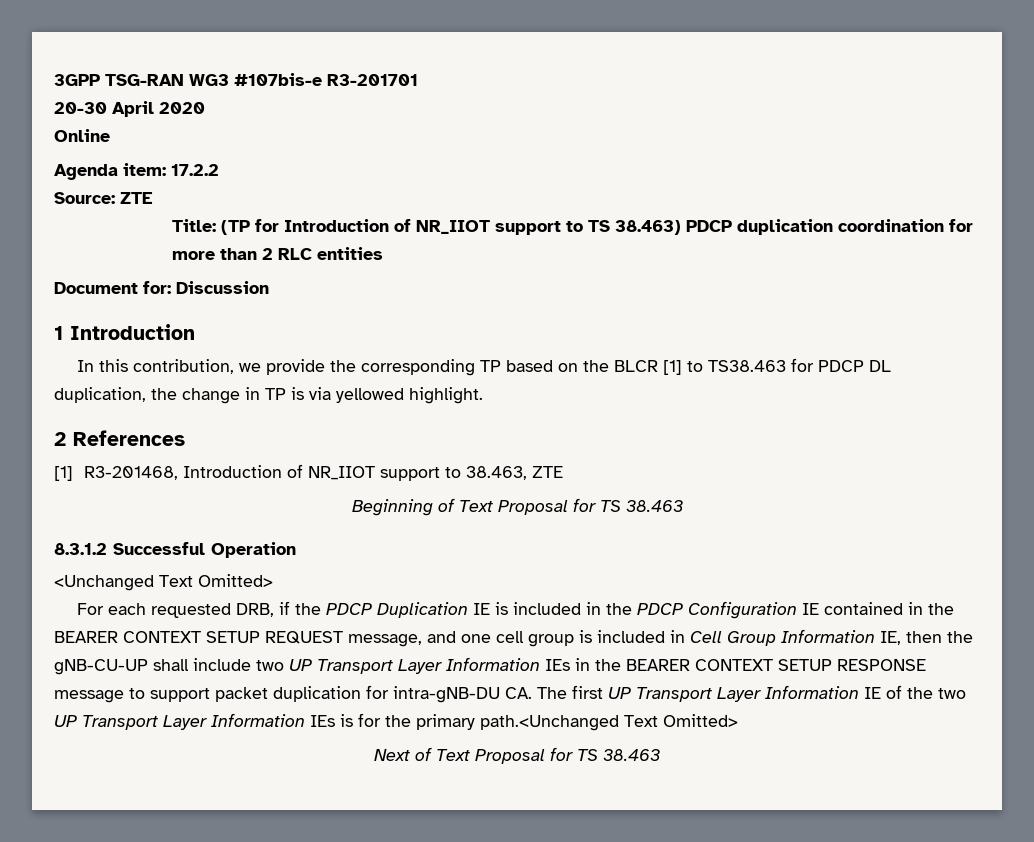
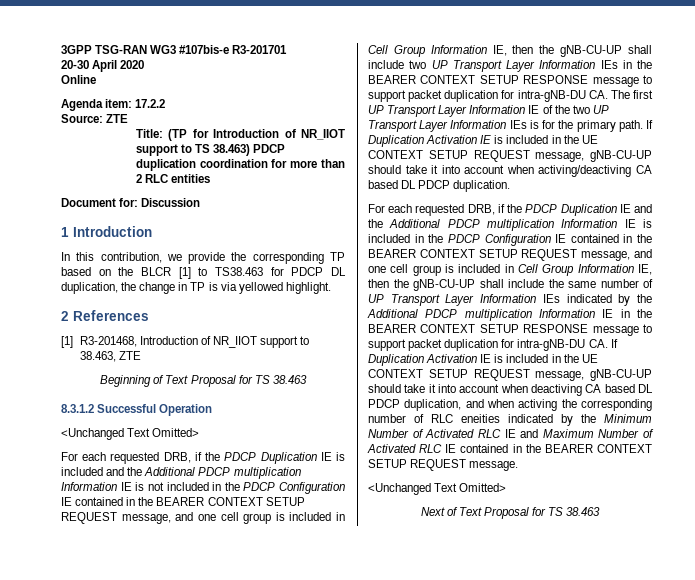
- For each requested DRB, if the PDCP Duplication IE is included in the PDCP Configuration IE contained in the BEARER CONTEXT SETUP REQUEST message, and one cell group is included in Cell Group Information IE, then the gNB-CU-UP shall include two UP Transport Layer Information IEs in the BEARER CONTEXT SETUP RESPONSE message to support packet duplication for intra-gNB-DU CA. The first UP Transport Layer Information IE of the two UP Transport Layer Information IEs is for the primary path.<Unchanged Text Omitted>
+ For each requested DRB, if the PDCP Duplication IE is included and the Additional PDCP multiplication Information IE is not included in the PDCP Configuration IE contained in the BEARER CONTEXT SETUP REQUEST message, and one cell group is included in Cell Group Information IE, then the gNB-CU-UP shall include two UP Transport Layer Information IEs in the BEARER CONTEXT SETUP RESPONSE message to support packet duplication for intra-gNB-DU CA. The first UP Transport Layer Information IE of the two UP Transport Layer Information IEs is for the primary path. If Duplication Activation IE is included in the UE CONTEXT SETUP REQUEST message, gNB-CU-UP should take it into account when activing/deactiving CA based DL PDCP duplication.
+ For each requested DRB, if the PDCP Duplication IE and the Additional PDCP multiplication Information IE is included in the PDCP Configuration IE contained in the BEARER CONTEXT SETUP REQUEST message, and one cell group is included in Cell Group Information IE, then the gNB-CU-UP shall include the same number of UP Transport Layer Information IEs indicated by the Additional PDCP multiplication Information IE in the BEARER CONTEXT SETUP RESPONSE message to support packet duplication for intra-gNB-DU CA. If Duplication Activation IE is included in the UE CONTEXT SETUP REQUEST message, gNB-CU-UP should take it into account when deactiving CA based DL PDCP duplication, and when activing the corresponding number of RLC eneities indicated by the Minimum Number of Activated RLC IE and Maximum Number of Activated RLC IE contained in the BEARER CONTEXT SETUP REQUEST message.
+ <Unchanged Text Omitted>

